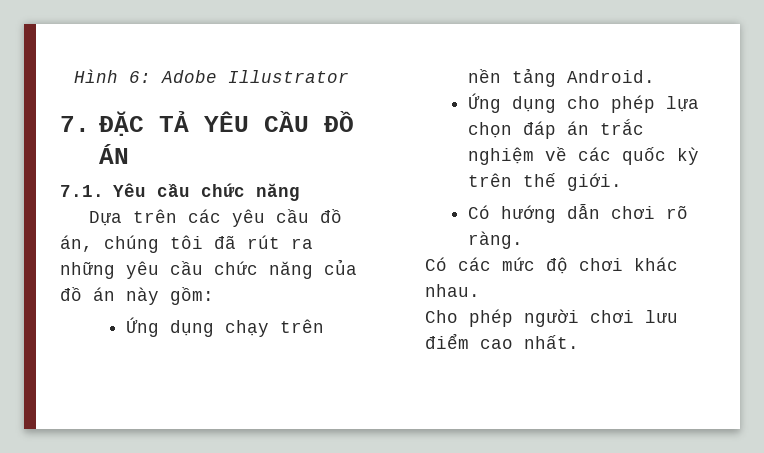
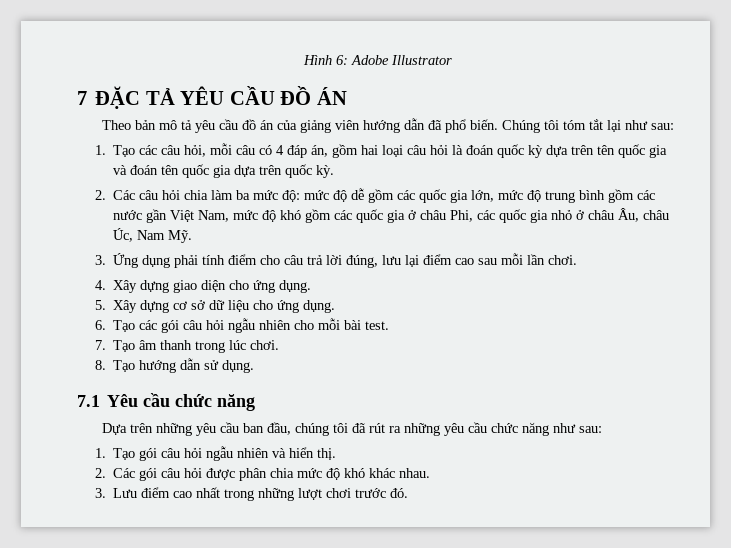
- 7. ĐẶC TẢ YÊU CẦU ĐỒ ÁN
+ 7 ĐẶC TẢ YÊU CẦU ĐỒ ÁN
- 7.1. Yêu cầu chức năng
+ Theo bản mô tả yêu cầu đồ án của giảng viên hướng dẫn đã phổ biến. Chúng tôi tóm tắt lại như sau:
+ 1. Tạo các câu hỏi, mỗi câu có 4 đáp án, gồm hai loại câu hỏi là đoán quốc kỳ dựa trên tên quốc gia và đoán tên quốc gia dựa trên quốc kỳ.
+ 2. Các câu hỏi chia làm ba mức độ: mức độ dễ gồm các quốc gia lớn, mức độ trung bình gồm các nước gần Việt Nam, mức độ khó gồm các quốc gia ở châu Phi, các quốc gia nhỏ ở châu Âu, châu Úc, Nam Mỹ.
+ 3. Ứng dụng phải tính điểm cho câu trả lời đúng, lưu lại điểm cao sau mỗi lần chơi.
+ 4. Xây dựng giao diện cho ứng dụng.
+ 5. Xây dựng cơ sở dữ liệu cho ứng dụng.
+ 6. Tạo các gói câu hỏi ngẫu nhiên cho mỗi bài test.
+ 7. Tạo âm thanh trong lúc chơi.
+ 8. Tạo hướng dẫn sử dụng.
+ 7.1 Yêu cầu chức năng
- Dựa trên các yêu cầu đồ án, chúng tôi đã rút ra những yêu cầu chức năng của đồ án này gồm:
- Ứng dụng chạy trên nền tảng Android.
- Ứng dụng cho phép lựa chọn đáp án trắc nghiệm về các quốc kỳ trên thế giới.
- Có hướng dẫn chơi rõ ràng.
- Có các mức độ chơi khác nhau.
+ Dựa trên những yêu cầu ban đầu, chúng tôi đã rút ra những yêu cầu chức năng như sau:
+ 1. Tạo gói câu hỏi ngẫu nhiên và hiển thị.
+ 2. Các gói câu hỏi được phân chia mức độ khó khác nhau.
- Cho phép người chơi lưu điểm cao nhất.
+ 3. Lưu điểm cao nhất trong những lượt chơi trước đó.

